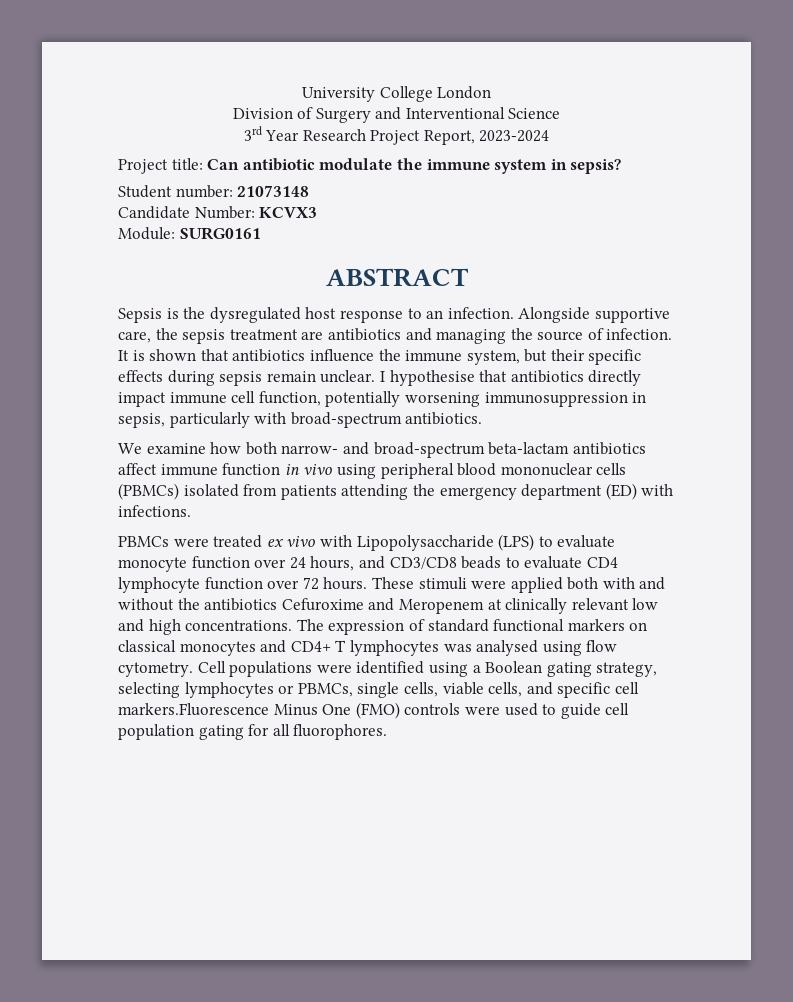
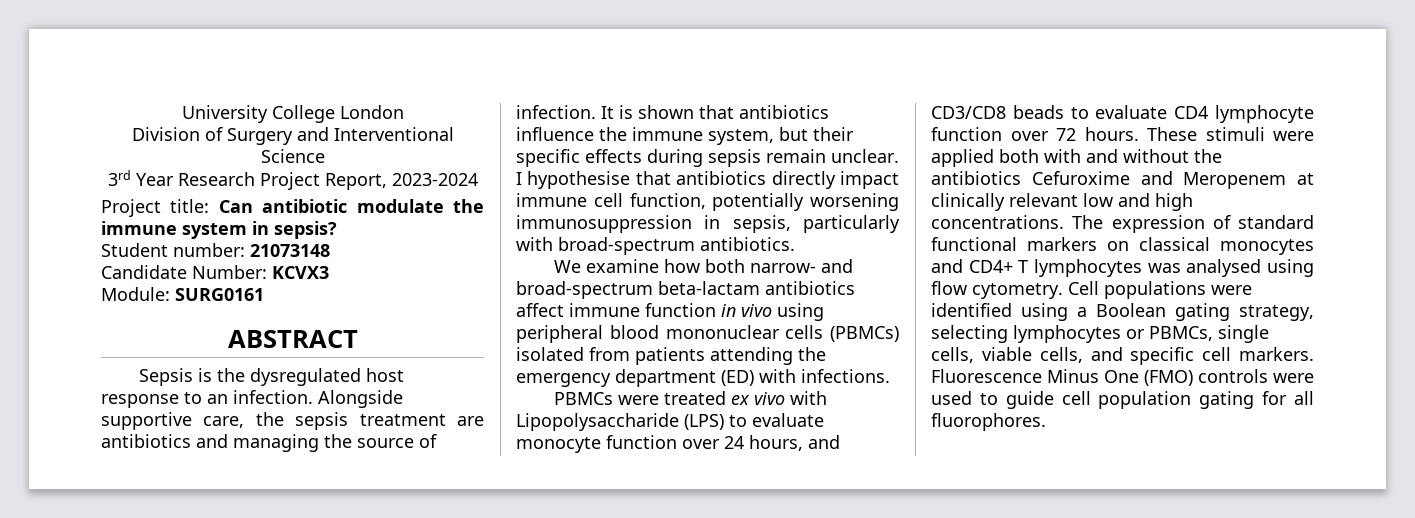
- Cell populations were identified using a Boolean gating strategy, selecting lymphocytes or PBMCs, single cells, viable cells, and specific cell markers.Fluorescence Minus One (FMO) controls were used to guide cell population gating for all fluorophores.
+ Cell populations were identified using a Boolean gating strategy, selecting lymphocytes or PBMCs, single cells, viable cells, and specific cell markers. Fluorescence Minus One (FMO) controls were used to guide cell population gating for all fluorophores.

